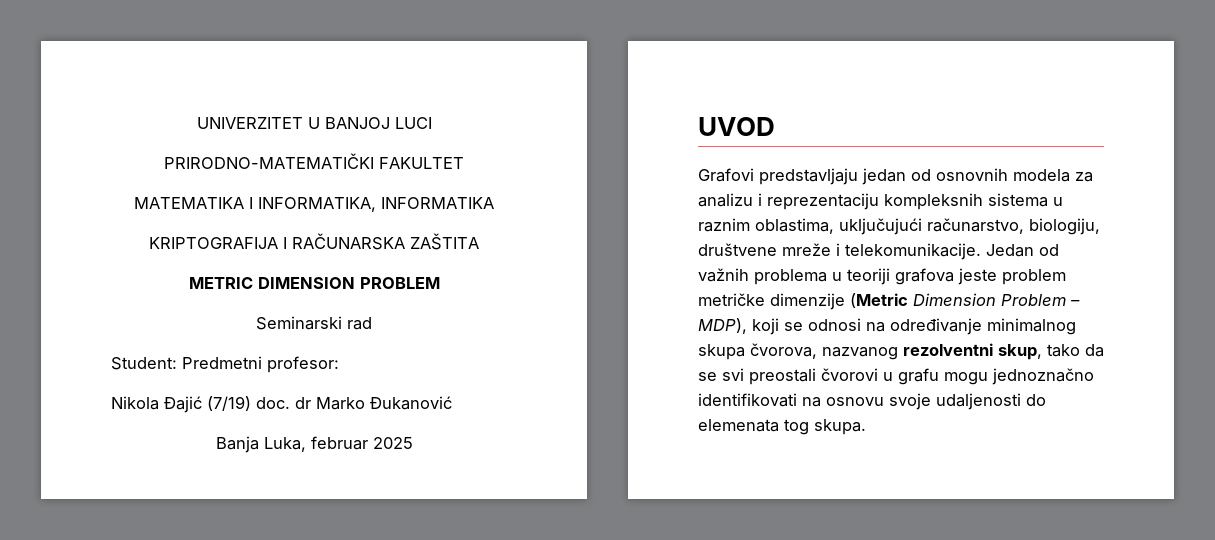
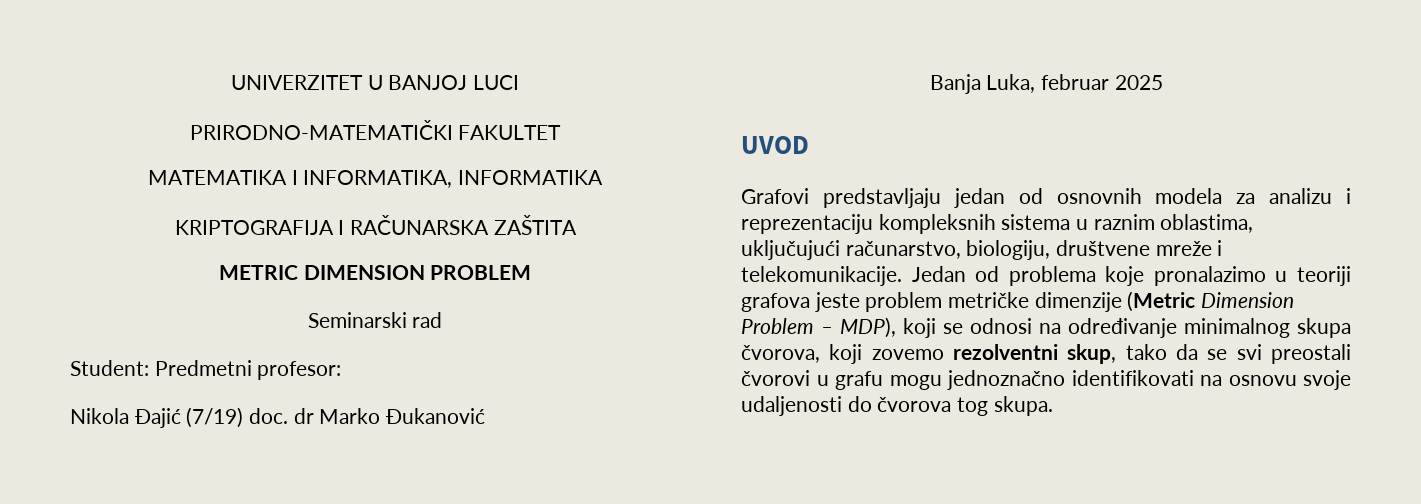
- Jedan od važnih problema u teoriji grafova jeste problem metričke dimenzije (Metric Dimension Problem – MDP), koji se odnosi na određivanje minimalnog skupa čvorova, nazvanog rezolventni skup, tako da se svi preostali čvorovi u grafu mogu jednoznačno identifikovati na osnovu svoje udaljenosti do elemenata tog skupa.
+ Jedan od problema koje pronalazimo u teoriji grafova jeste problem metričke dimenzije (Metric Dimension Problem – MDP), koji se odnosi na određivanje minimalnog skupa čvorova, koji zovemo rezolventni skup, tako da se svi preostali čvorovi u grafu mogu jednoznačno identifikovati na osnovu svoje udaljenosti do čvorova tog skupa.

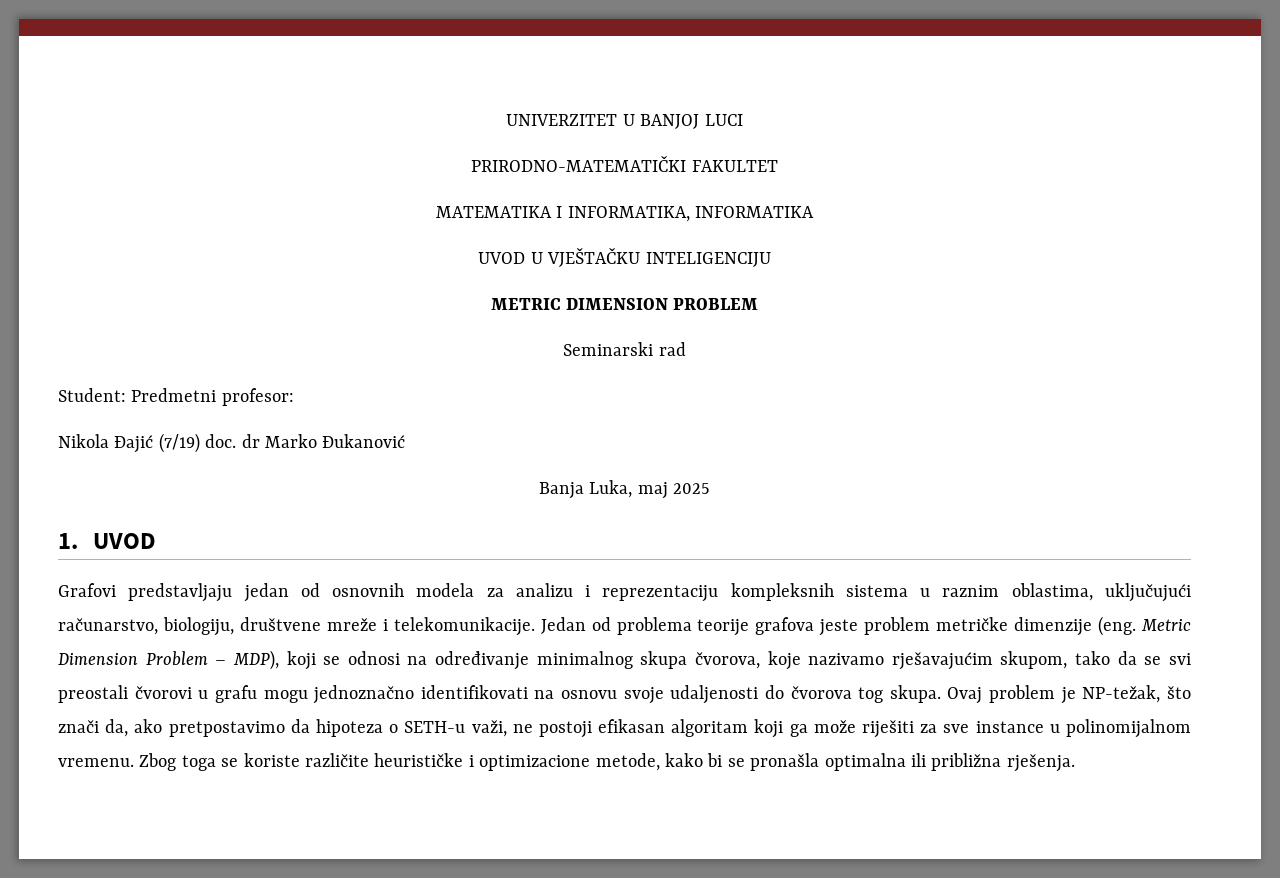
- KRIPTOGRAFIJA I RAČUNARSKA ZAŠTITA
+ UVOD U VJEŠTAČKU INTELIGENCIJU
- Banja Luka, februar 2025
+ Banja Luka, maj 2025
- UVOD
+ 1. UVOD
- Jedan od problema koje pronalazimo u teoriji grafova jeste problem metričke dimenzije (Metric Dimension Problem – MDP), koji se odnosi na određivanje minimalnog skupa čvorova, koji zovemo rezolventni skup, tako da se svi preostali čvorovi u grafu mogu jednoznačno identifikovati na osnovu svoje udaljenosti do čvorova tog skupa.
+ Jedan od problema teorije grafova jeste problem metričke dimenzije (eng. Metric Dimension Problem – MDP), koji se odnosi na određivanje minimalnog skupa čvorova, koje nazivamo rješavajućim skupom, tako da se svi preostali čvorovi u grafu mogu jednoznačno identifikovati na osnovu svoje udaljenosti do čvorova tog skupa.
+ Ovaj problem je NP-težak, što znači da, ako pretpostavimo da hipoteza o SETH-u važi, ne postoji efikasan algoritam koji ga može riješiti za sve instance u polinomijalnom vremenu. Zbog toga se koriste različite heurističke i optimizacione metode, kako bi se pronašla optimalna ili približna rješenja.

